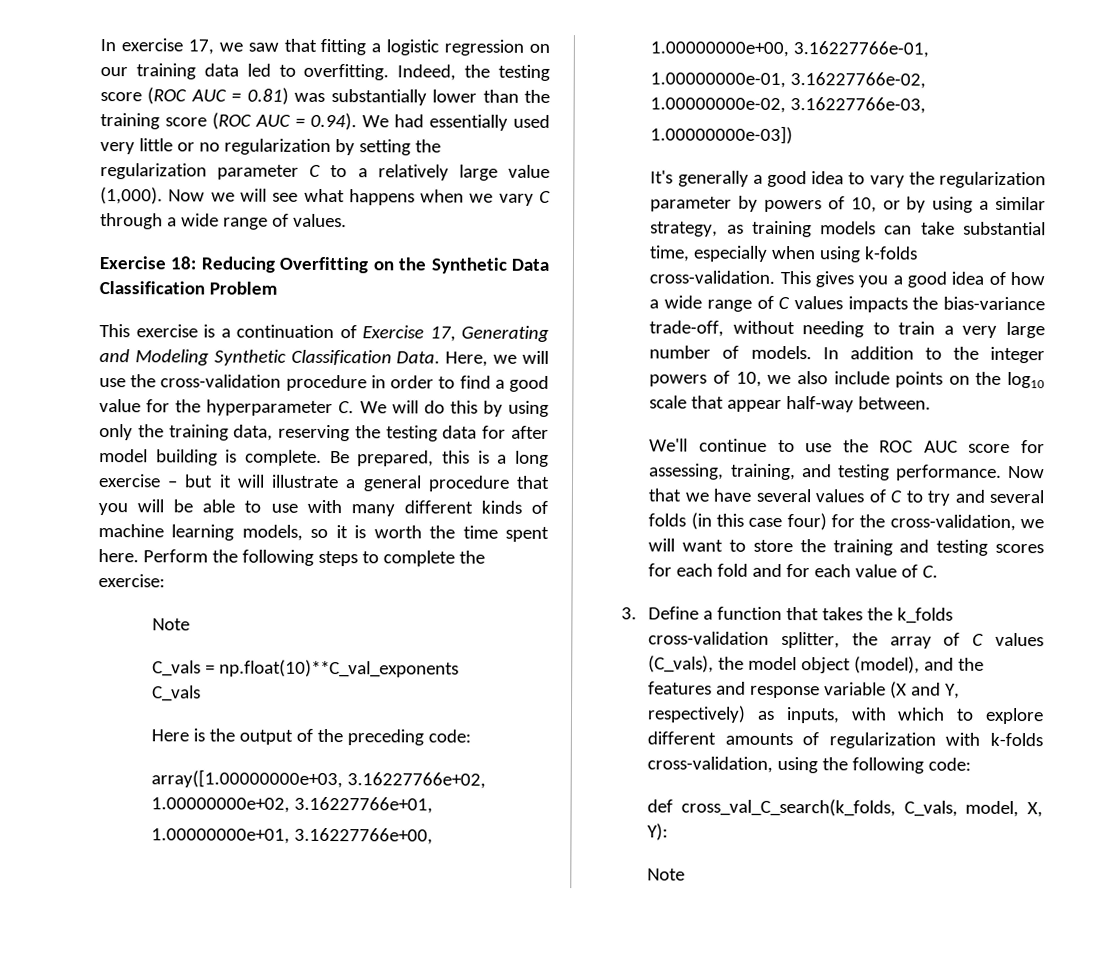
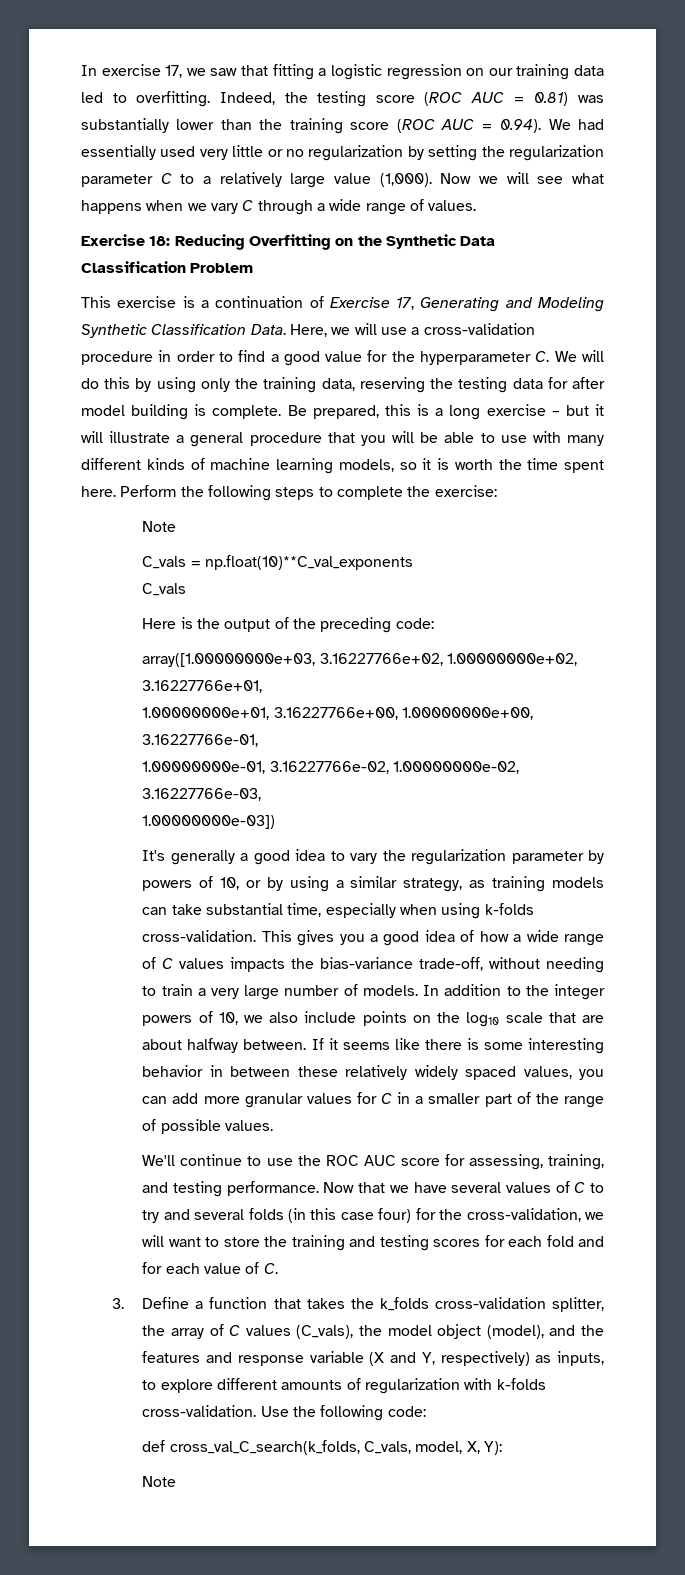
- Here, we will use the cross-validation procedure in order to find a good value for the hyperparameter C. We will do this by using only the training data, reserving the testing data for after model building is complete.
+ Here, we will use a cross-validation procedure in order to find a good value for the hyperparameter C. We will do this by using only the training data, reserving the testing data for after model building is complete.
- In addition to the integer powers of 10, we also include points on the log10 scale that appear half-way between.
+ In addition to the integer powers of 10, we also include points on the log10 scale that are about halfway between. If it seems like there is some interesting behavior in between these relatively widely spaced values, you can add more granular values for C in a smaller part of the range of possible values.
- 3. Define a function that takes the k_folds cross-validation splitter, the array of C values (C_vals), the model object (model), and the features and response variable (X and Y, respectively) as inputs, with which to explore different amounts of regularization with k-folds cross-validation, using the following code:
+ 3. Define a function that takes the k_folds cross-validation splitter, the array of C values (C_vals), the model object (model), and the features and response variable (X and Y, respectively) as inputs, to explore different amounts of regularization with k-folds cross-validation. Use the following code:

